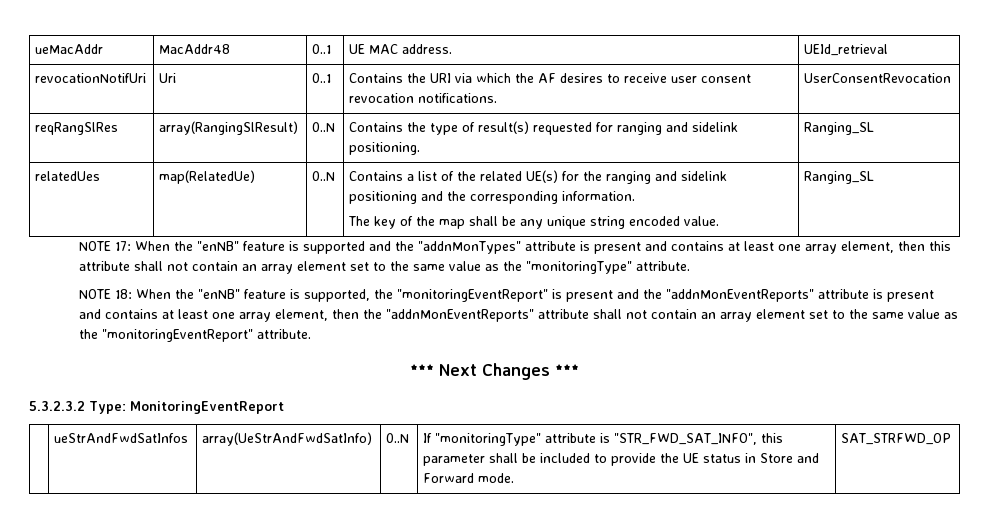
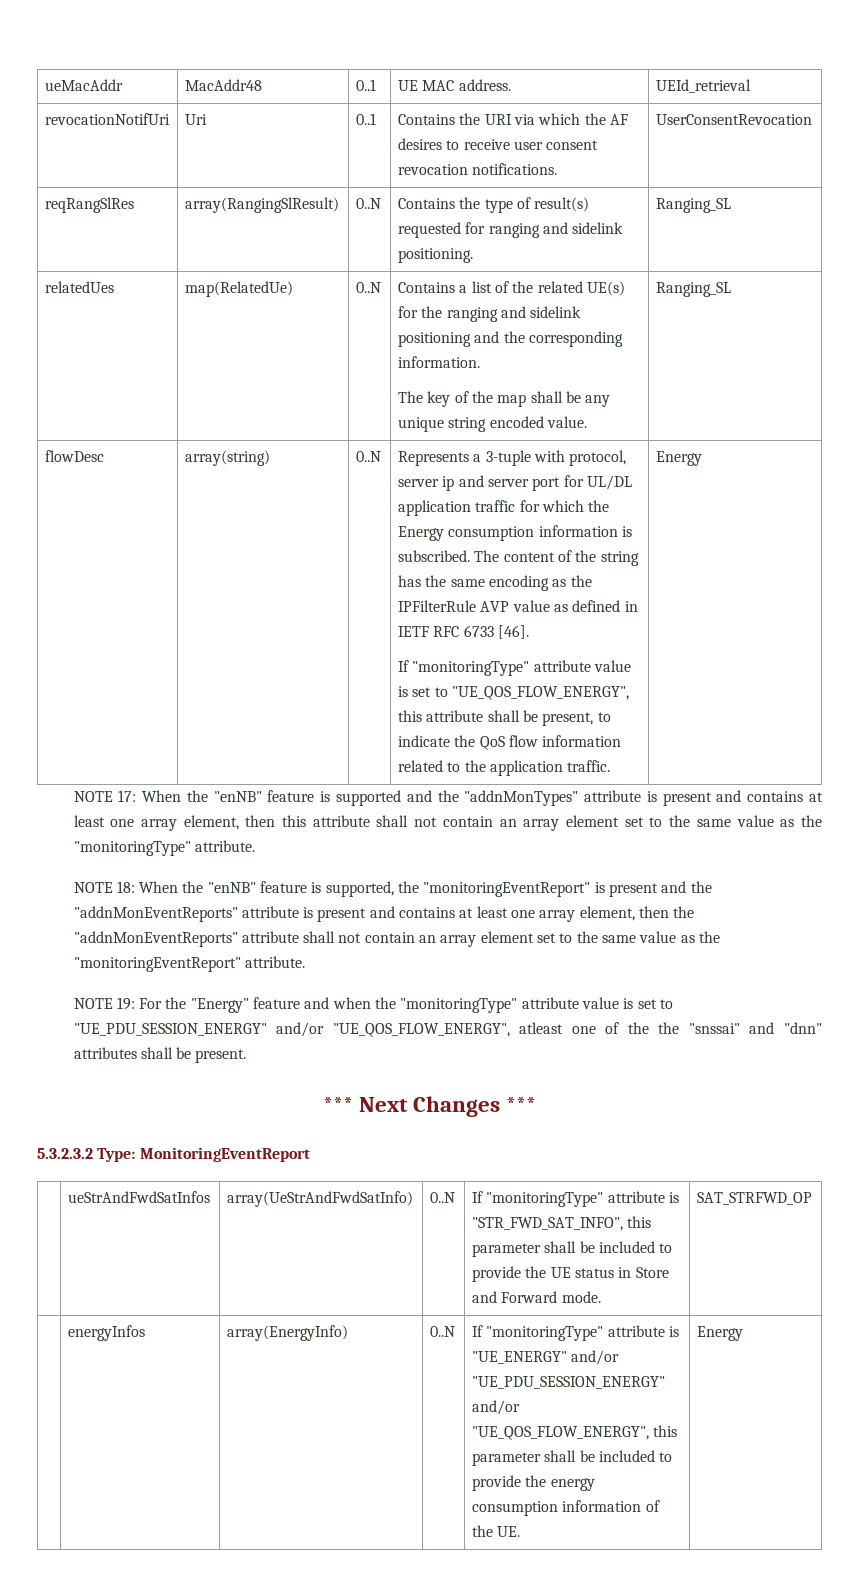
+ flowDesc | array(string) | 0..N | Represents a 3-tuple with protocol, server ip and server port for UL/DL application traffic for which the Energy consumption information is subscribed. The content of the string has the same encoding as the IPFilterRule AVP value as defined in IETF RFC 6733 [46].
+ If "monitoringType" attribute value is set to "UE_QOS_FLOW_ENERGY", this attribute shall be present, to indicate the QoS flow information related to the application traffic. | Energy
+ NOTE 19: For the "Energy" feature and when the "monitoringType" attribute value is set to "UE_PDU_SESSION_ENERGY" and/or "UE_QOS_FLOW_ENERGY", atleast one of the the "snssai" and "dnn" attributes shall be present.
+ | energyInfos | array(EnergyInfo) | 0..N | If "monitoringType" attribute is "UE_ENERGY" and/or "UE_PDU_SESSION_ENERGY" and/or "UE_QOS_FLOW_ENERGY", this parameter shall be included to provide the energy consumption information of the UE. | Energy

